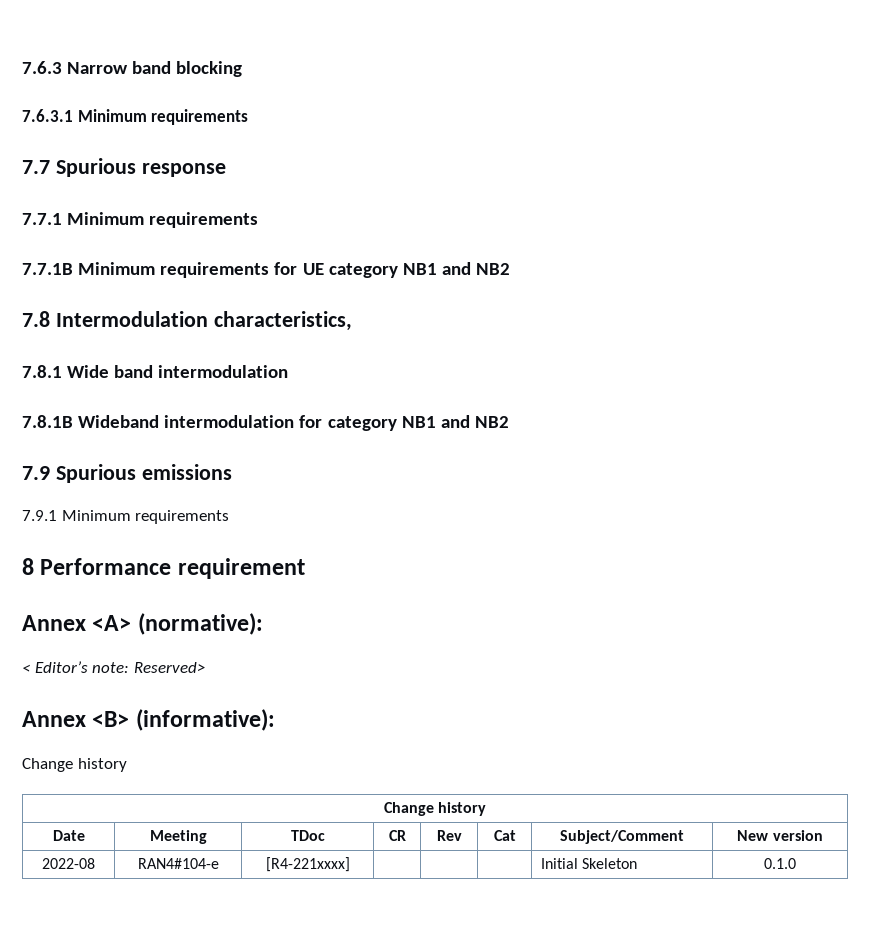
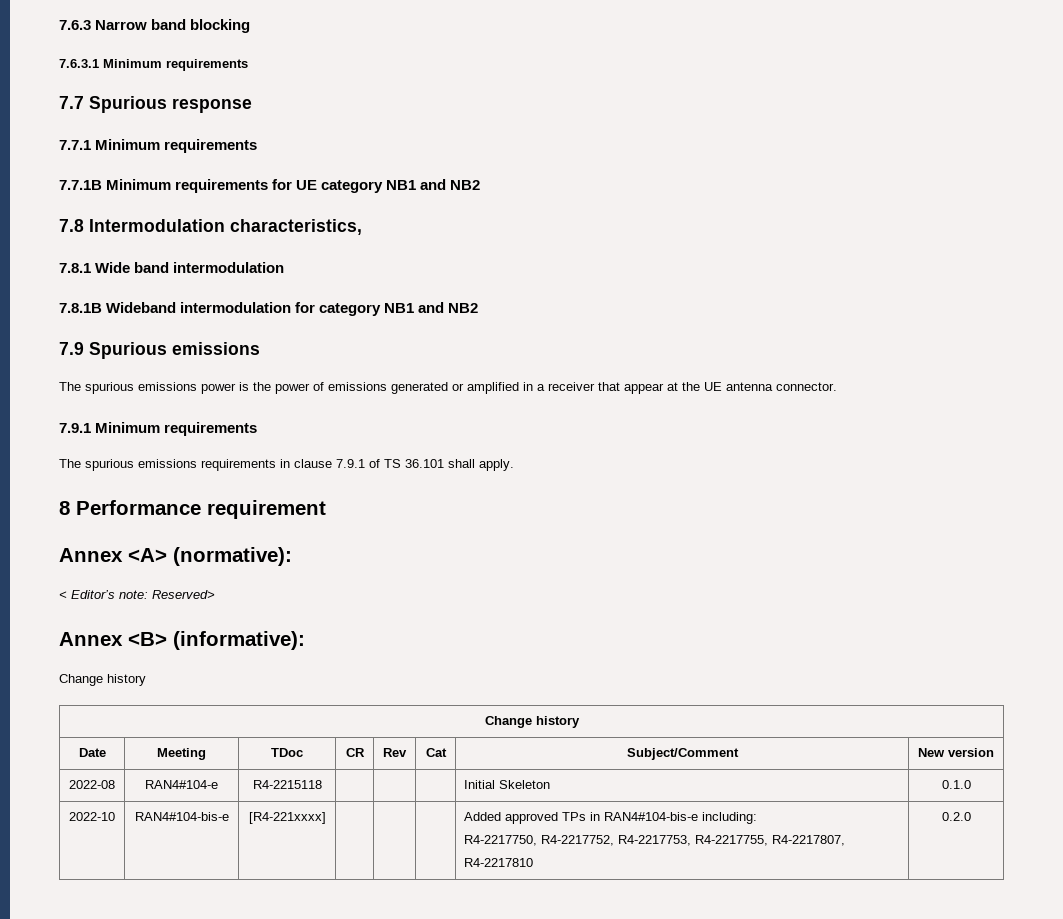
+ The spurious emissions power is the power of emissions generated or amplified in a receiver that appear at the UE antenna connector.
  7.9.1 Minimum requirements
+ The spurious emissions requirements in clause 7.9.1 of TS 36.101 shall apply.
- 2022-08 | RAN4#104-e | [R4-221xxxx] | | | | Initial Skeleton | 0.1.0
+ 2022-08 | RAN4#104-e | R4-2215118 | | | | Initial Skeleton | 0.1.0
+ 2022-10 | RAN4#104-bis-e | [R4-221xxxx] | | | | Added approved TPs in RAN4#104-bis-e including:
+ R4-2217750, R4-2217752, R4-2217753, R4-2217755, R4-2217807, R4-2217810 | 0.2.0

